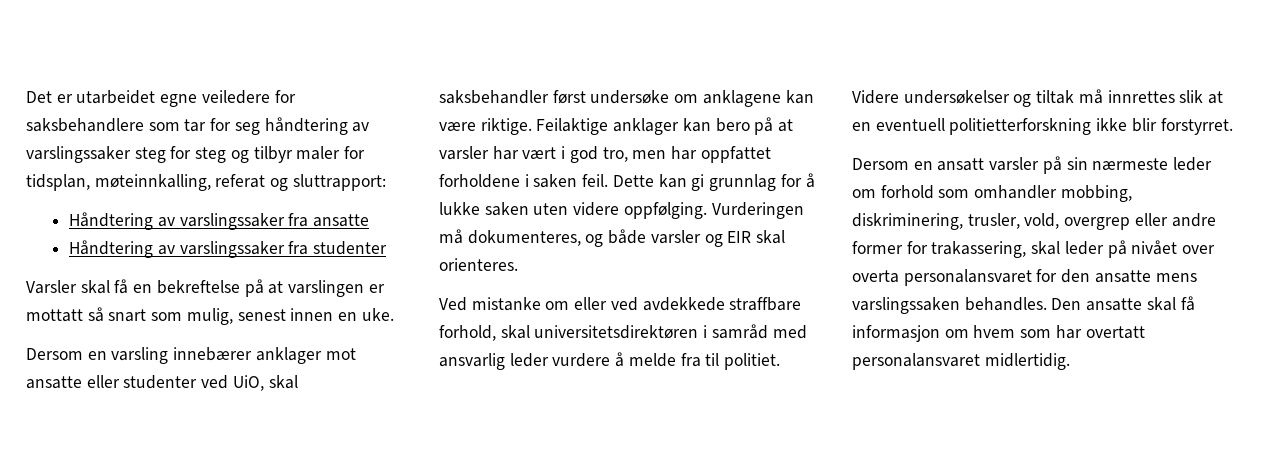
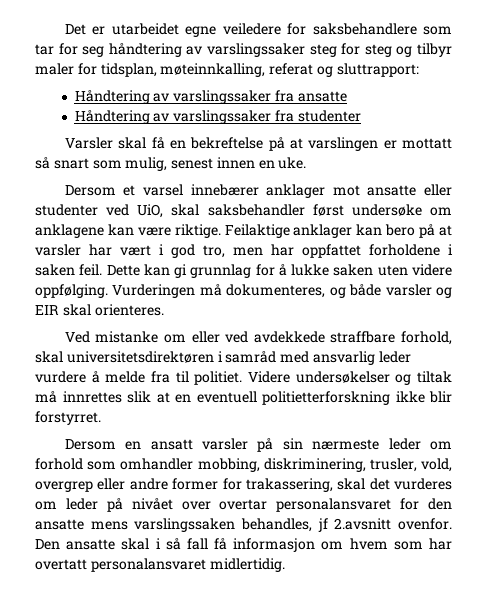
- Dersom en varsling innebærer anklager mot ansatte eller studenter ved UiO, skal saksbehandler først undersøke om anklagene kan være riktige.
+ Dersom et varsel innebærer anklager mot ansatte eller studenter ved UiO, skal saksbehandler først undersøke om anklagene kan være riktige.
- Dersom en ansatt varsler på sin nærmeste leder om forhold som omhandler mobbing, diskriminering, trusler, vold, overgrep eller andre former for trakassering, skal leder på nivået over overta personalansvaret for den ansatte mens varslingssaken behandles. Den ansatte skal få informasjon om hvem som har overtatt personalansvaret midlertidig.
+ Dersom en ansatt varsler på sin nærmeste leder om forhold som omhandler mobbing, diskriminering, trusler, vold, overgrep eller andre former for trakassering, skal det vurderes om leder på nivået over overtar personalansvaret for den ansatte mens varslingssaken behandles, jf 2.avsnitt ovenfor. Den ansatte skal i så fall få informasjon om hvem som har overtatt personalansvaret midlertidig.

